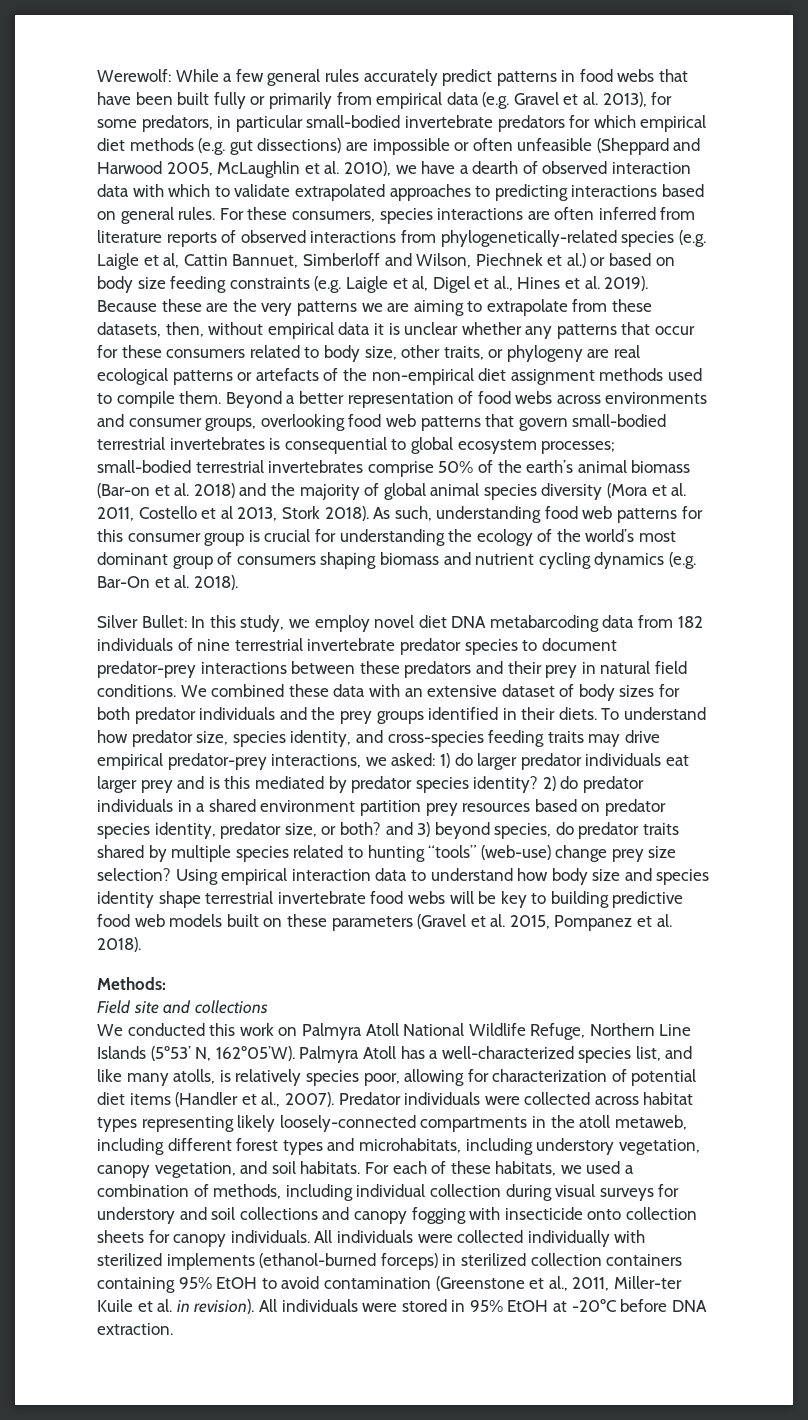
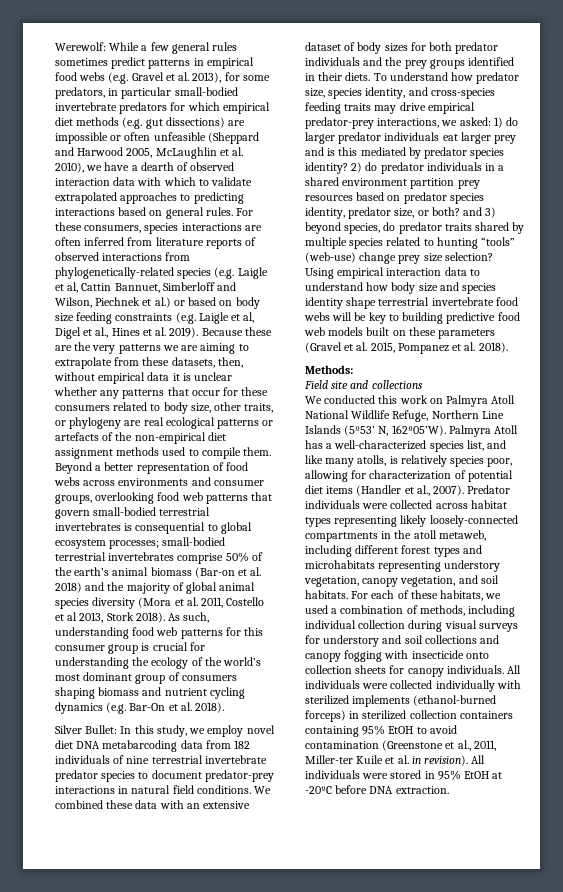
- While a few general rules accurately predict patterns in food webs that have been built fully or primarily from empirical data (e.g. Gravel et al. 2013), for some predators, in particular small-bodied invertebrate predators for which empirical diet methods (e.g. gut dissections) are impossible or often unfeasible (Sheppard and Harwood 2005, McLaughlin et al. 2010), we have a dearth of observed interaction data with which to validate extrapolated approaches to predicting interactions based on general rules.
+ While a few general rules sometimes predict patterns in empirical food webs (e.g. Gravel et al. 2013), for some predators, in particular small-bodied invertebrate predators for which empirical diet methods (e.g. gut dissections) are impossible or often unfeasible (Sheppard and Harwood 2005, McLaughlin et al. 2010), we have a dearth of observed interaction data with which to validate extrapolated approaches to predicting interactions based on general rules.
- Silver Bullet: In this study, we employ novel diet DNA metabarcoding data from 182 individuals of nine terrestrial invertebrate predator species to document predator-prey interactions between these predators and their prey in natural field conditions.
+ Silver Bullet: In this study, we employ novel diet DNA metabarcoding data from 182 individuals of nine terrestrial invertebrate predator species to document predator-prey interactions in natural field conditions.
- Predator individuals were collected across habitat types representing likely loosely-connected compartments in the atoll metaweb, including different forest types and microhabitats, including understory vegetation, canopy vegetation, and soil habitats.
+ Predator individuals were collected across habitat types representing likely loosely-connected compartments in the atoll metaweb, including different forest types and microhabitats representing understory vegetation, canopy vegetation, and soil habitats.

